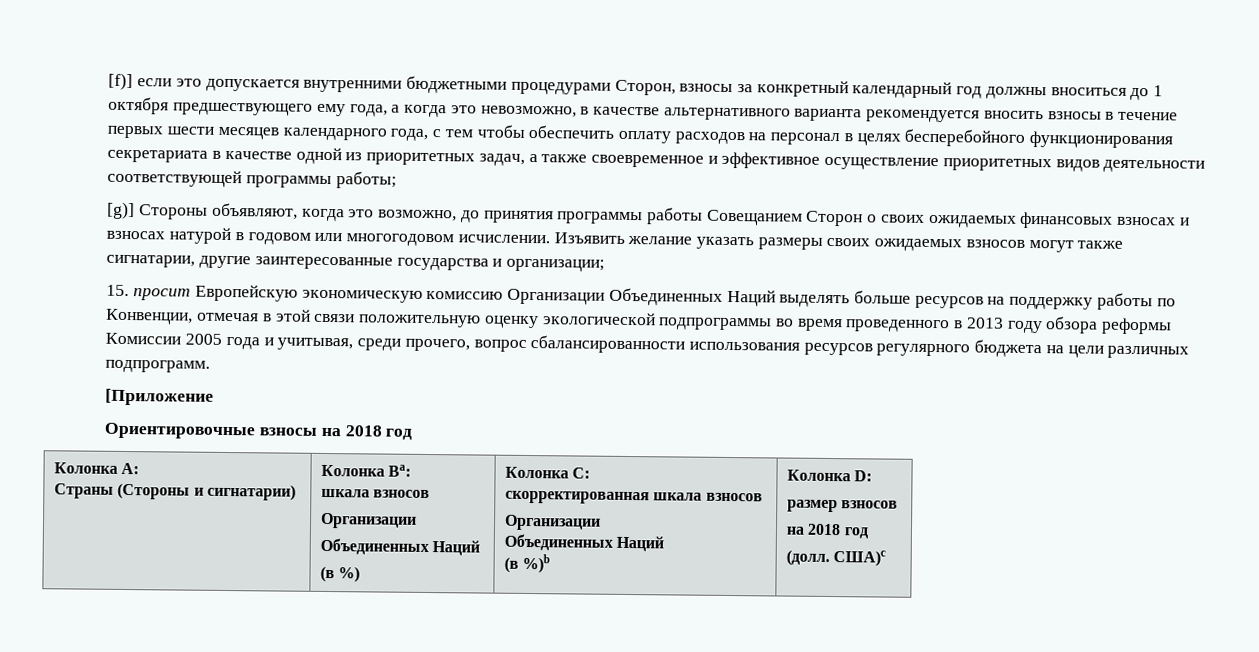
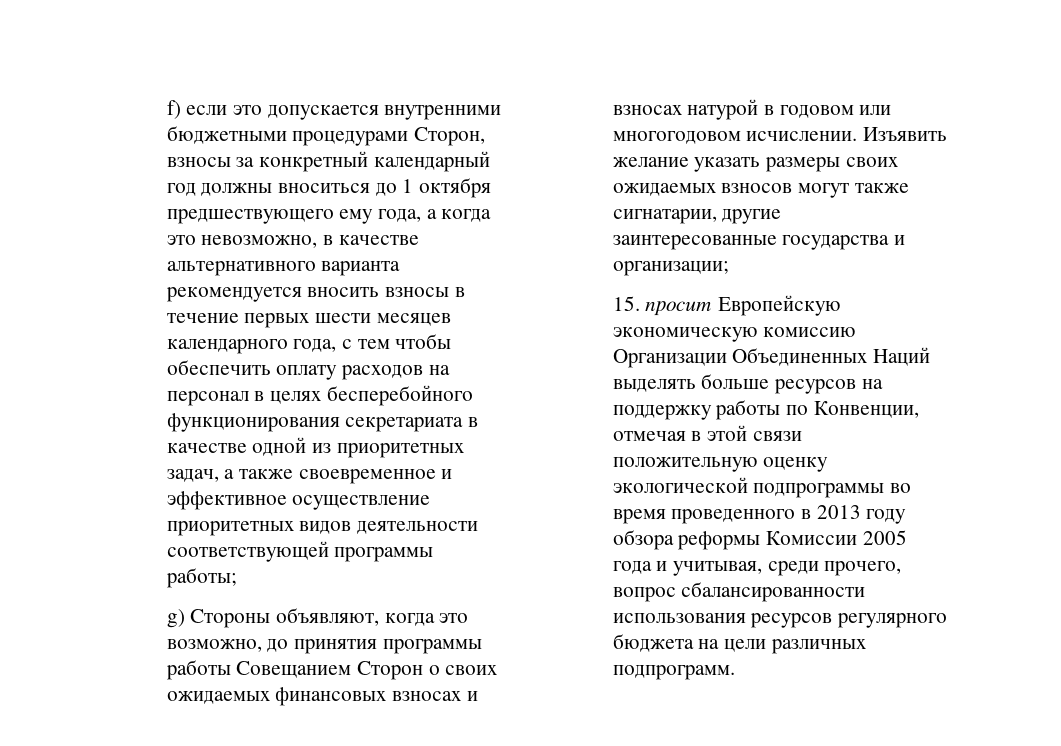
- [f)] если это допускается внутренними бюджетными процедурами Сторон, взносы за конкретный календарный год должны вноситься до 1 октября предшествующего ему года, а когда это невозможно, в качестве альтернативного варианта рекомендуется вносить взносы в течение первых шести месяцев календарного года, с тем чтобы обеспечить оплату расходов на персонал в целях бесперебойного функционирования секретариата в качестве одной из приоритетных задач, а также своевременное и эффективное осуществление приоритетных видов деятельности соответствующей программы работы;
+ f) если это допускается внутренними бюджетными процедурами Сторон, взносы за конкретный календарный год должны вноситься до 1 октября предшествующего ему года, а когда это невозможно, в качестве альтернативного варианта рекомендуется вносить взносы в течение первых шести месяцев календарного года, с тем чтобы обеспечить оплату расходов на персонал в целях бесперебойного функционирования секретариата в качестве одной из приоритетных задач, а также своевременное и эффективное осуществление приоритетных видов деятельности соответствующей программы работы;
- [g)] Стороны объявляют, когда это возможно, до принятия программы работы Совещанием Сторон о своих ожидаемых финансовых взносах и взносах натурой в годовом или многогодовом исчислении.
+ g) Стороны объявляют, когда это возможно, до принятия программы работы Совещанием Сторон о своих ожидаемых финансовых взносах и взносах натурой в годовом или многогодовом исчислении.
- [Приложение
- Ориентировочные взносы на 2018 год
- Колонка A:
- Страны (Стороны и сигнатарии) | Колонка Ba:
- шкала взносов
- Организации
- Объединенных Наций
- (в %) | Колонка C:
- скорректированная шкала взносов
- Организации
- Объединенных Наций
- (в %)b | Колонка D:
- размер взносов
- на 2018 год
- (долл. США)c

